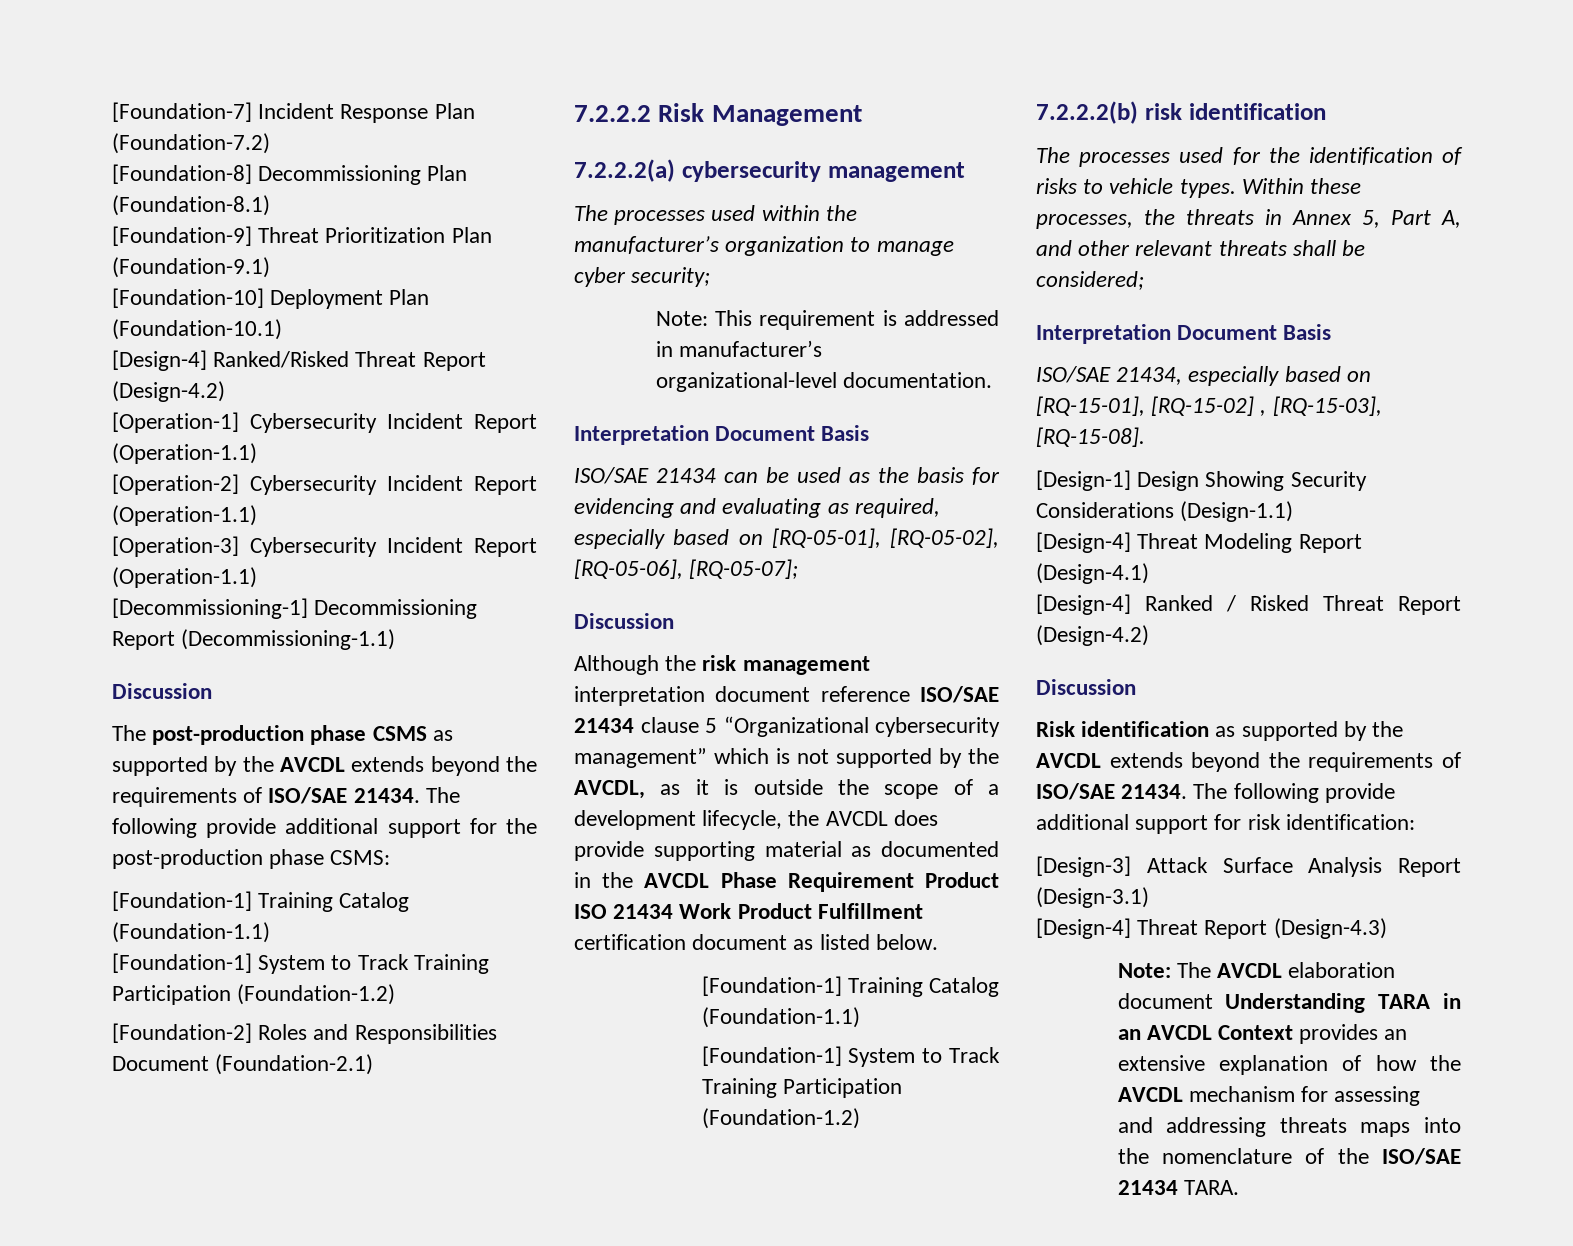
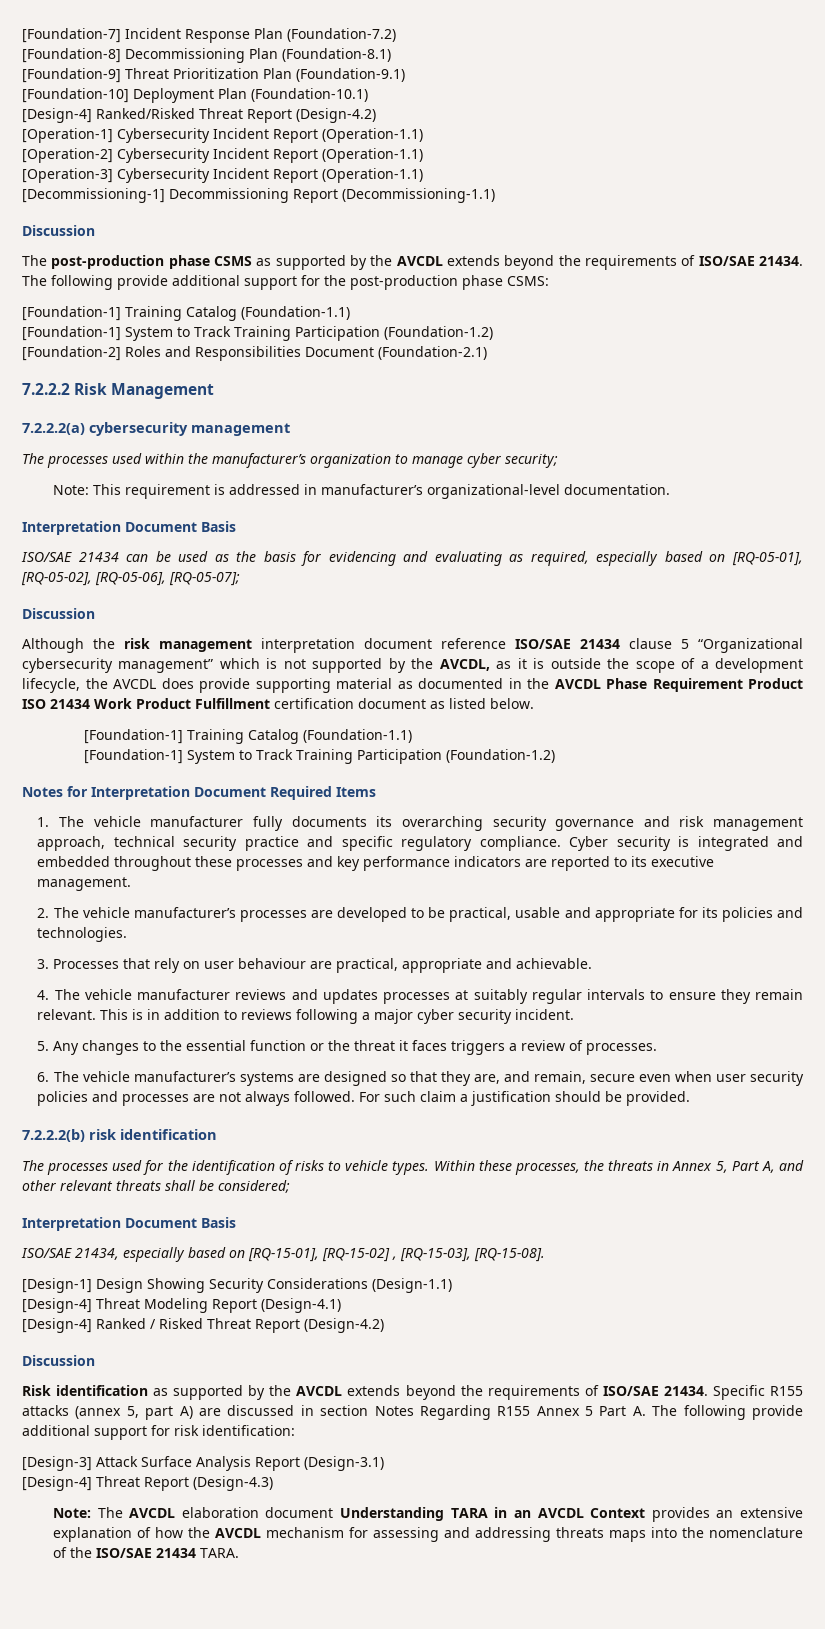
+ Notes for Interpretation Document Required Items
+ 1. The vehicle manufacturer fully documents its overarching security governance and risk management approach, technical security practice and specific regulatory compliance. Cyber security is integrated and embedded throughout these processes and key performance indicators are reported to its executive management.
+ 2. The vehicle manufacturer’s processes are developed to be practical, usable and appropriate for its policies and technologies.
+ 3. Processes that rely on user behaviour are practical, appropriate and achievable.
+ 4. The vehicle manufacturer reviews and updates processes at suitably regular intervals to ensure they remain relevant. This is in addition to reviews following a major cyber security incident.
+ 5. Any changes to the essential function or the threat it faces triggers a review of processes.
+ 6. The vehicle manufacturer’s systems are designed so that they are, and remain, secure even when user security policies and processes are not always followed. For such claim a justification should be provided.
- The following provide additional support for risk identification:
+ Specific R155 attacks (annex 5, part A) are discussed in section Notes Regarding R155 Annex 5 Part A. The following provide additional support for risk identification:

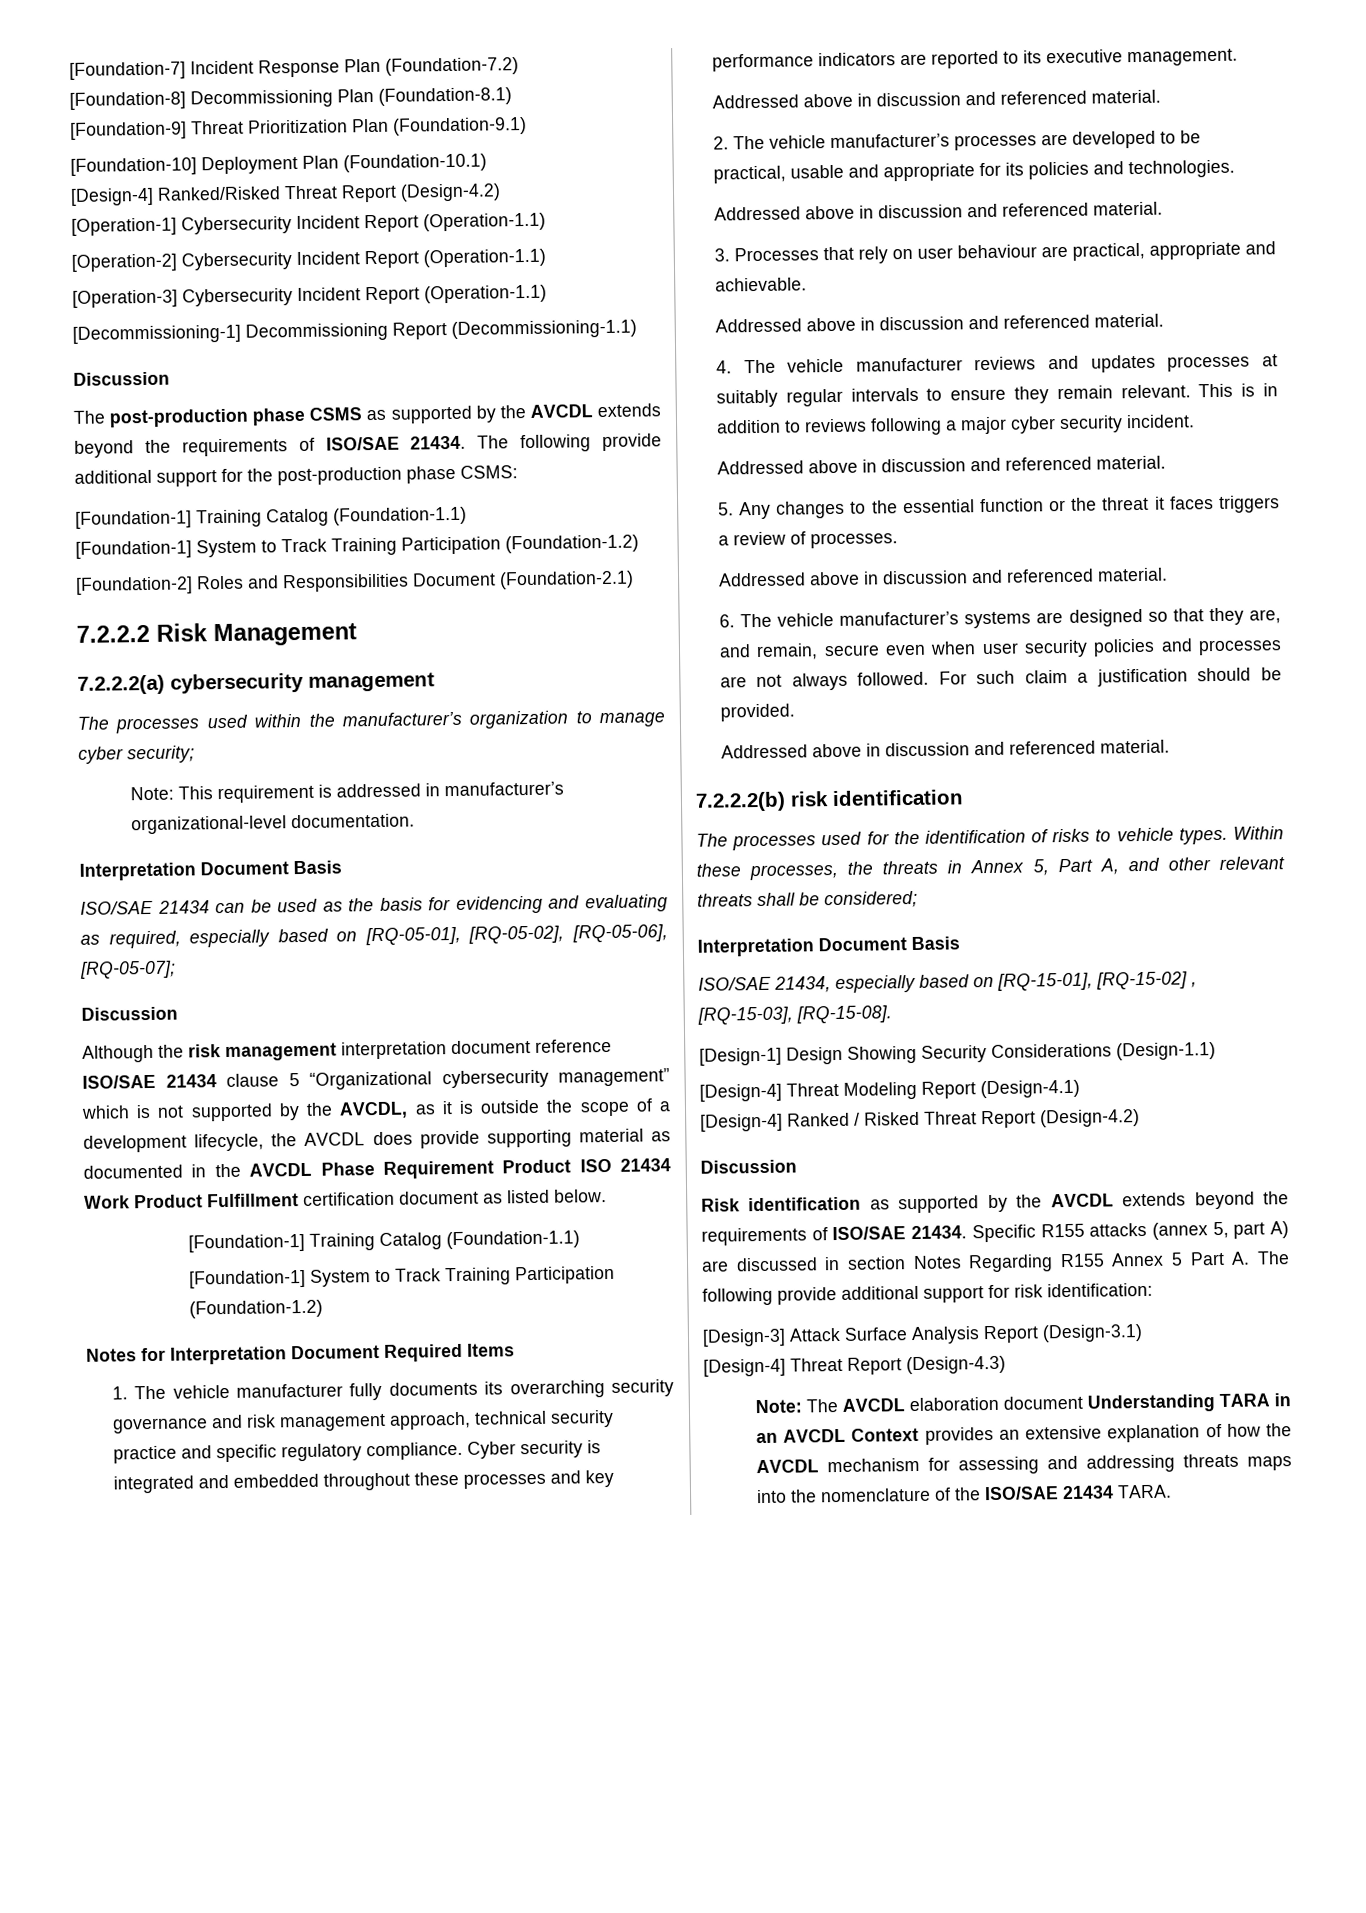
  Cyber security is integrated and embedded throughout these processes and key performance indicators are reported to its executive management.
+ Addressed above in discussion and referenced material.
  2. The vehicle manufacturer’s processes are developed to be practical, usable and appropriate for its policies and technologies.
+ Addressed above in discussion and referenced material.
  3. Processes that rely on user behaviour are practical, appropriate and achievable.
+ Addressed above in discussion and referenced material.
  This is in addition to reviews following a major cyber security incident.
+ Addressed above in discussion and referenced material.
  5. Any changes to the essential function or the threat it faces triggers a review of processes.
+ Addressed above in discussion and referenced material.
  For such claim a justification should be provided.
+ Addressed above in discussion and referenced material.

